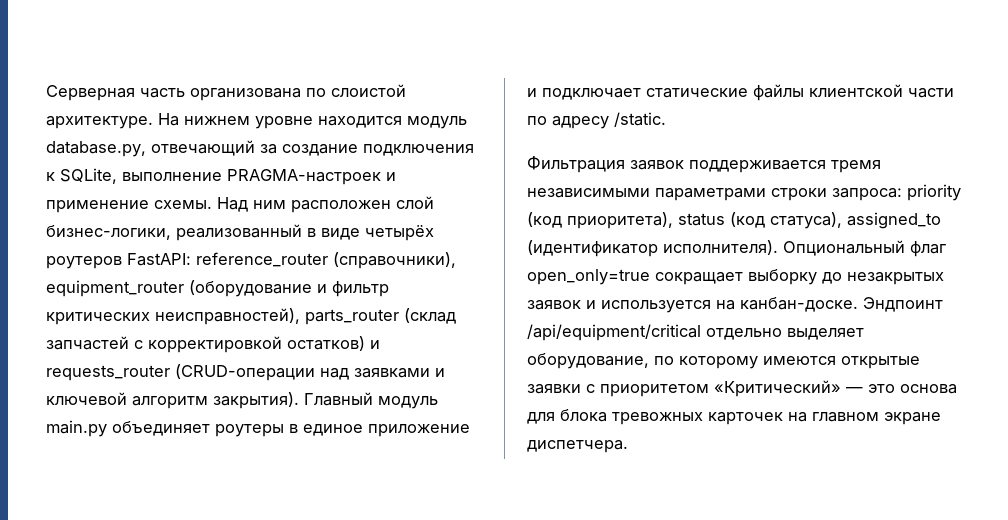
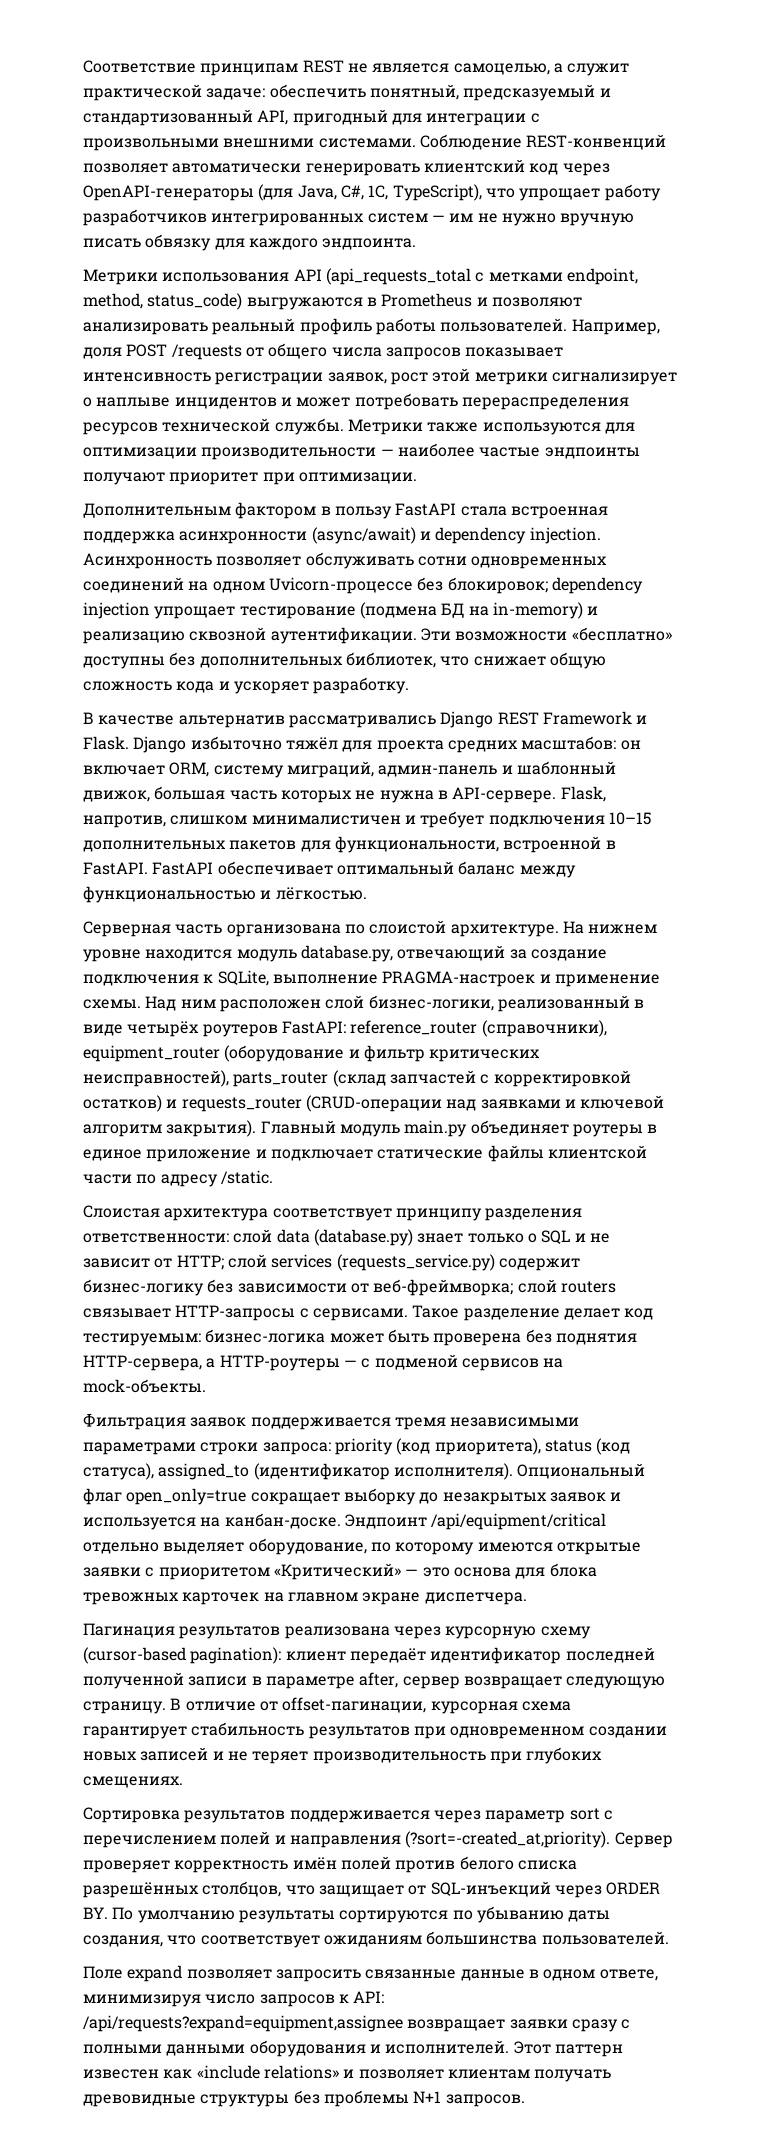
+ Соответствие принципам REST не является самоцелью, а служит практической задаче: обеспечить понятный, предсказуемый и стандартизованный API, пригодный для интеграции с произвольными внешними системами. Соблюдение REST-конвенций позволяет автоматически генерировать клиентский код через OpenAPI-генераторы (для Java, C#, 1С, TypeScript), что упрощает работу разработчиков интегрированных систем — им не нужно вручную писать обвязку для каждого эндпоинта.
+ Метрики использования API (api_requests_total с метками endpoint, method, status_code) выгружаются в Prometheus и позволяют анализировать реальный профиль работы пользователей. Например, доля POST /requests от общего числа запросов показывает интенсивность регистрации заявок, рост этой метрики сигнализирует о наплыве инцидентов и может потребовать перераспределения ресурсов технической службы. Метрики также используются для оптимизации производительности — наиболее частые эндпоинты получают приоритет при оптимизации.
+ Дополнительным фактором в пользу FastAPI стала встроенная поддержка асинхронности (async/await) и dependency injection. Асинхронность позволяет обслуживать сотни одновременных соединений на одном Uvicorn-процессе без блокировок; dependency injection упрощает тестирование (подмена БД на in-memory) и реализацию сквозной аутентификации. Эти возможности «бесплатно» доступны без дополнительных библиотек, что снижает общую сложность кода и ускоряет разработку.
+ В качестве альтернатив рассматривались Django REST Framework и Flask. Django избыточно тяжёл для проекта средних масштабов: он включает ORM, систему миграций, админ-панель и шаблонный движок, большая часть которых не нужна в API-сервере. Flask, напротив, слишком минималистичен и требует подключения 10–15 дополнительных пакетов для функциональности, встроенной в FastAPI. FastAPI обеспечивает оптимальный баланс между функциональностью и лёгкостью.
+ Слоистая архитектура соответствует принципу разделения ответственности: слой data (database.py) знает только о SQL и не зависит от HTTP; слой services (requests_service.py) содержит бизнес-логику без зависимости от веб-фреймворка; слой routers связывает HTTP-запросы с сервисами. Такое разделение делает код тестируемым: бизнес-логика может быть проверена без поднятия HTTP-сервера, а HTTP-роутеры — с подменой сервисов на mock-объекты.
+ Пагинация результатов реализована через курсорную схему (cursor-based pagination): клиент передаёт идентификатор последней полученной записи в параметре after, сервер возвращает следующую страницу. В отличие от offset-пагинации, курсорная схема гарантирует стабильность результатов при одновременном создании новых записей и не теряет производительность при глубоких смещениях.
+ Сортировка результатов поддерживается через параметр sort с перечислением полей и направления (?sort=-created_at,priority). Сервер проверяет корректность имён полей против белого списка разрешённых столбцов, что защищает от SQL-инъекций через ORDER BY. По умолчанию результаты сортируются по убыванию даты создания, что соответствует ожиданиям большинства пользователей.
+ Поле expand позволяет запросить связанные данные в одном ответе, минимизируя число запросов к API: /api/requests?expand=equipment,assignee возвращает заявки сразу с полными данными оборудования и исполнителей. Этот паттерн известен как «include relations» и позволяет клиентам получать древовидные структуры без проблемы N+1 запросов.

